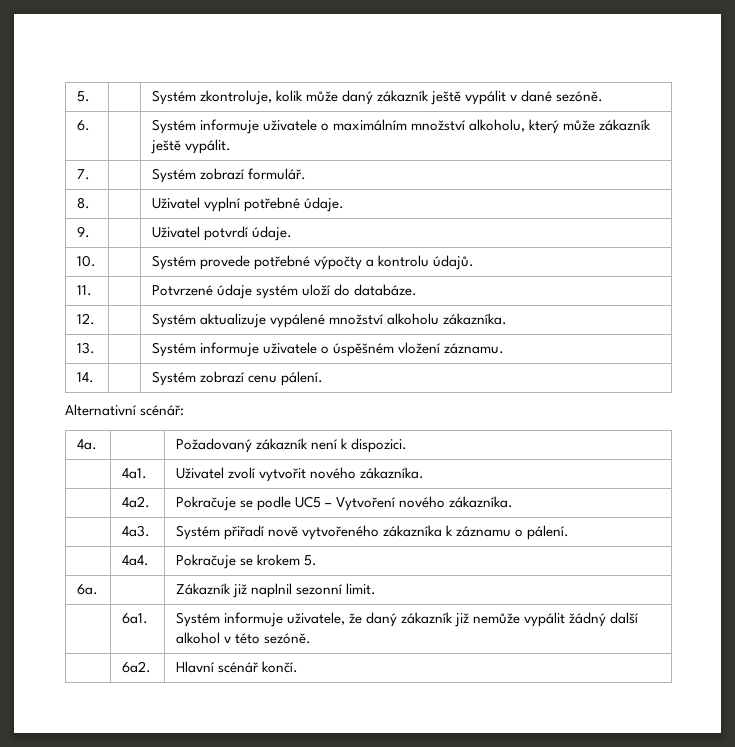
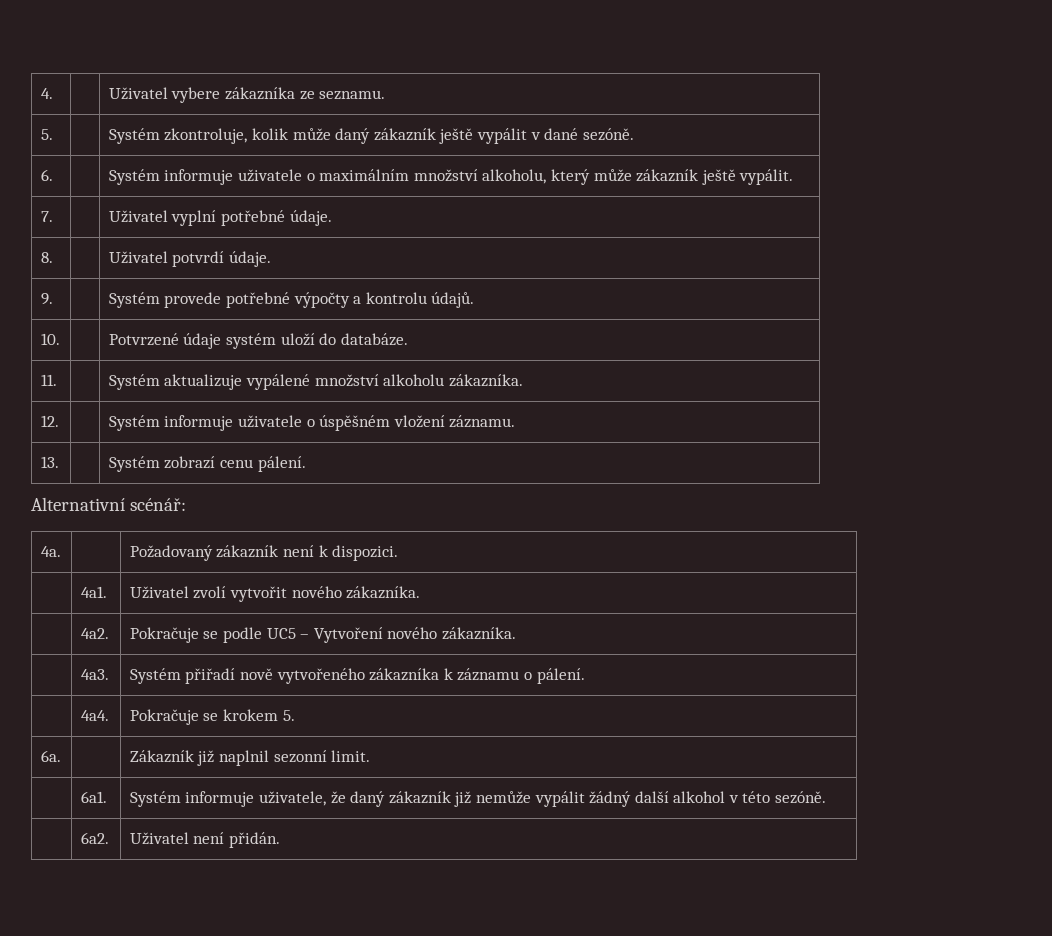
+ 4. | | Uživatel vybere zákazníka ze seznamu.
- 7. | | Systém zobrazí formulář.
- 8. | | Uživatel vyplní potřebné údaje.
+ 7. | | Uživatel vyplní potřebné údaje.
- 9. | | Uživatel potvrdí údaje.
+ 8. | | Uživatel potvrdí údaje.
- 10. | | Systém provede potřebné výpočty a kontrolu údajů.
+ 9. | | Systém provede potřebné výpočty a kontrolu údajů.
- 11. | | Potvrzené údaje systém uloží do databáze.
+ 10. | | Potvrzené údaje systém uloží do databáze.
- 12. | | Systém aktualizuje vypálené množství alkoholu zákazníka.
+ 11. | | Systém aktualizuje vypálené množství alkoholu zákazníka.
- 13. | | Systém informuje uživatele o úspěšném vložení záznamu.
+ 12. | | Systém informuje uživatele o úspěšném vložení záznamu.
- 14. | | Systém zobrazí cenu pálení.
+ 13. | | Systém zobrazí cenu pálení.
- | 6a2. | Hlavní scénář končí.
+ | 6a2. | Uživatel není přidán.

